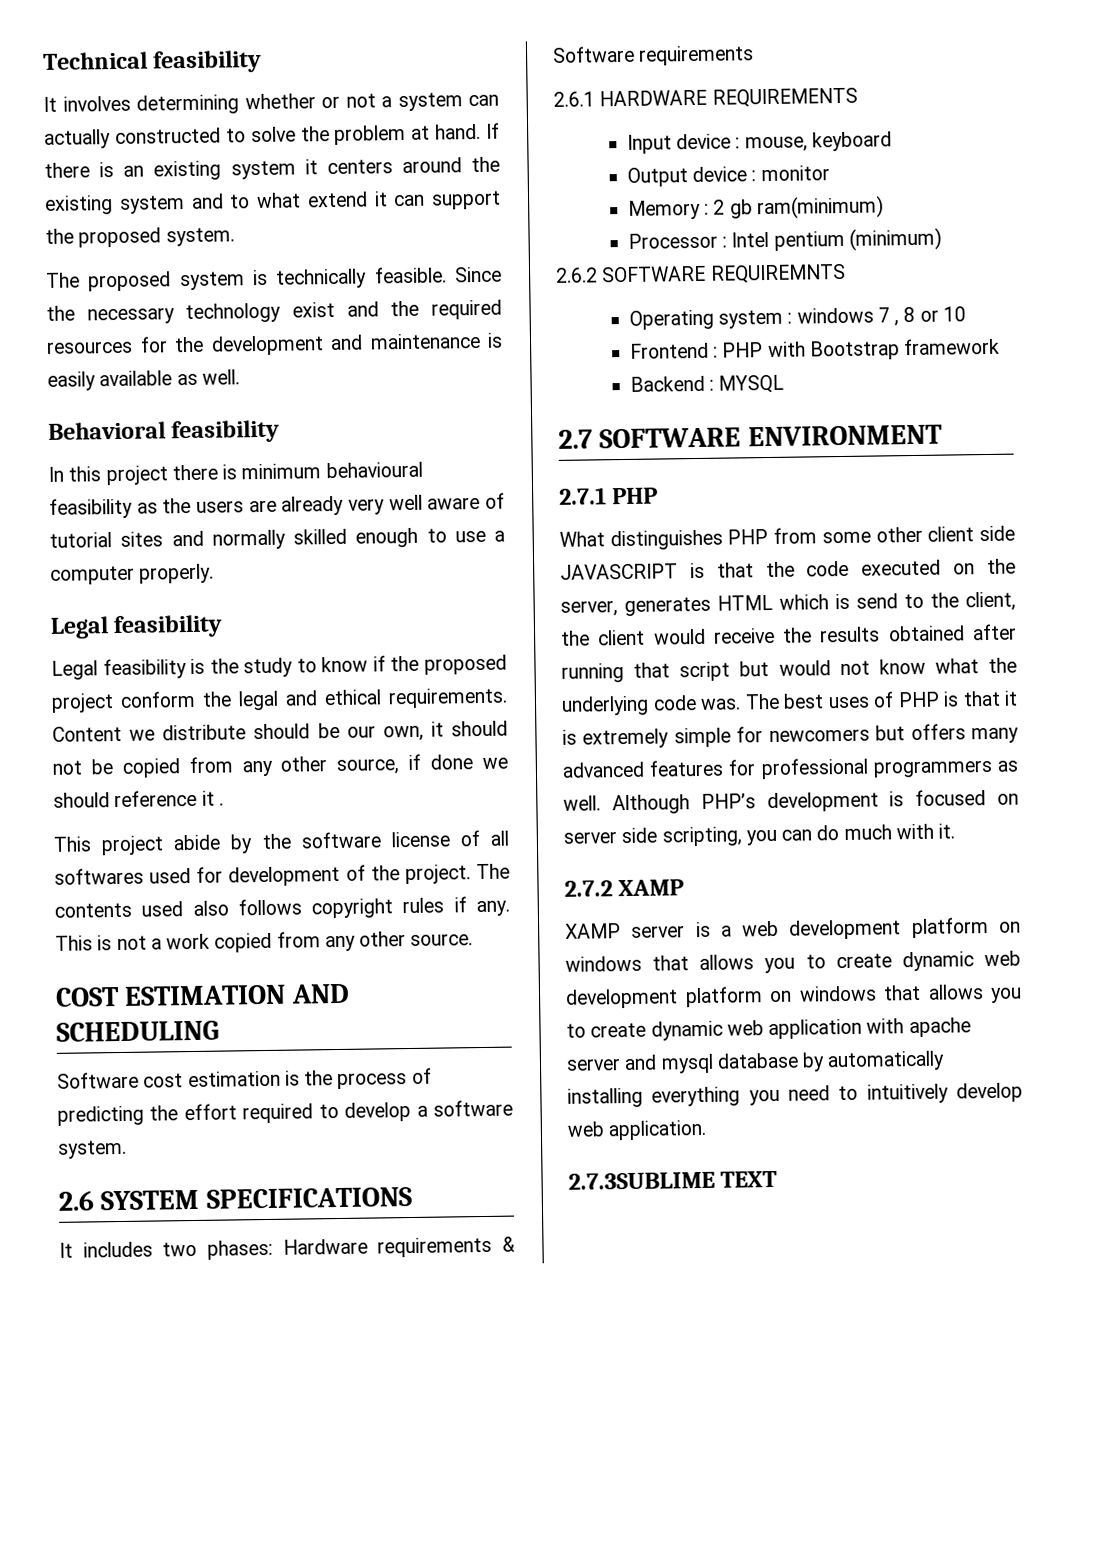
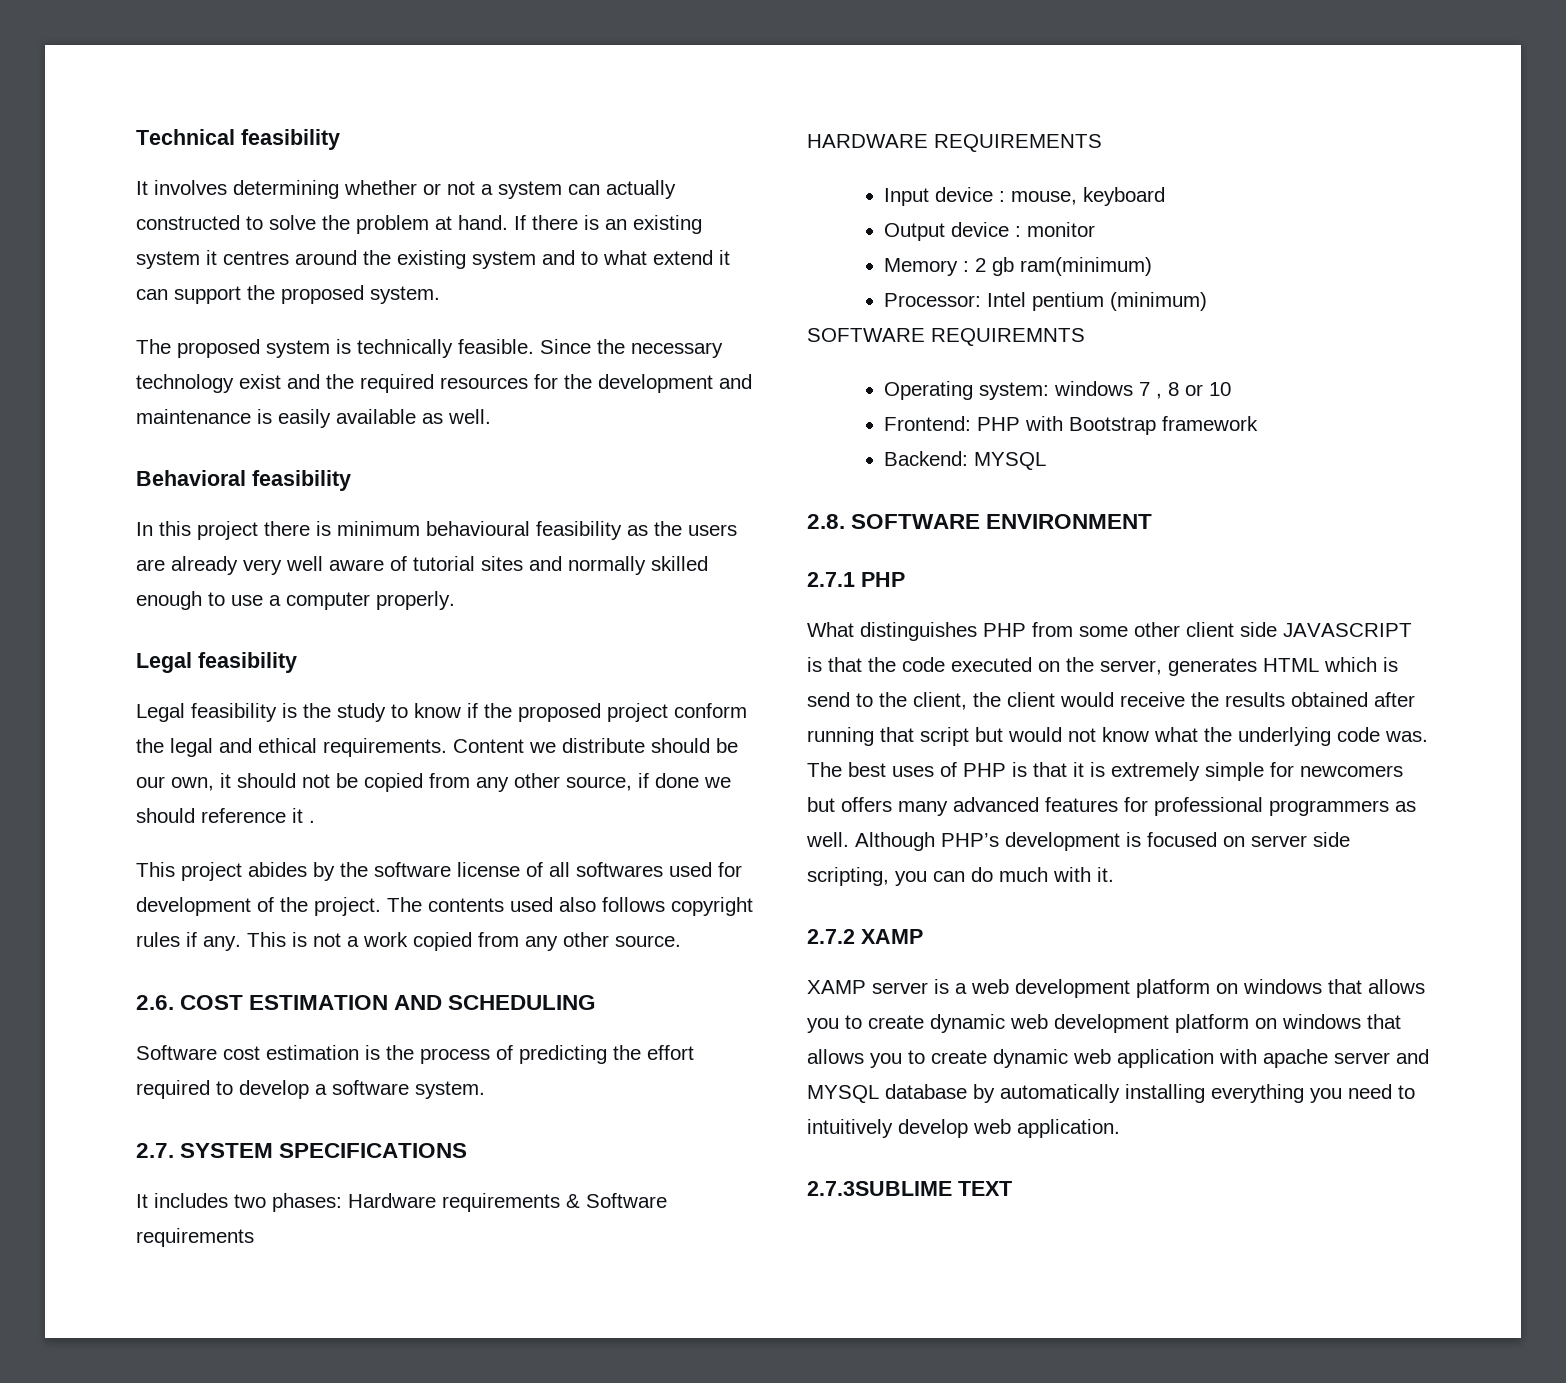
- If there is an existing system it centers around the existing system and to what extend it can support the proposed system.
+ If there is an existing system it centres around the existing system and to what extend it can support the proposed system.
- This project abide by the software license of all softwares used for development of the project.
+ This project abides by the software license of all softwares used for development of the project.
- COST ESTIMATION AND SCHEDULING
+ 2.6. COST ESTIMATION AND SCHEDULING
- 2.6 SYSTEM SPECIFICATIONS
+ 2.7. SYSTEM SPECIFICATIONS
- 2.6.1 HARDWARE REQUIREMENTS
+ HARDWARE REQUIREMENTS
- Processor : Intel pentium (minimum)
+ Processor: Intel pentium (minimum)
- 2.6.2 SOFTWARE REQUIREMNTS
+ SOFTWARE REQUIREMNTS
- Operating system : windows 7 , 8 or 10
+ Operating system: windows 7 , 8 or 10
- Frontend : PHP with Bootstrap framework
+ Frontend: PHP with Bootstrap framework
- Backend : MYSQL
+ Backend: MYSQL
- 2.7 SOFTWARE ENVIRONMENT
+ 2.8. SOFTWARE ENVIRONMENT
- XAMP server is a web development platform on windows that allows you to create dynamic web development platform on windows that allows you to create dynamic web application with apache server and mysql database by automatically installing everything you need to intuitively develop web application.
+ XAMP server is a web development platform on windows that allows you to create dynamic web development platform on windows that allows you to create dynamic web application with apache server and MYSQL database by automatically installing everything you need to intuitively develop web application.

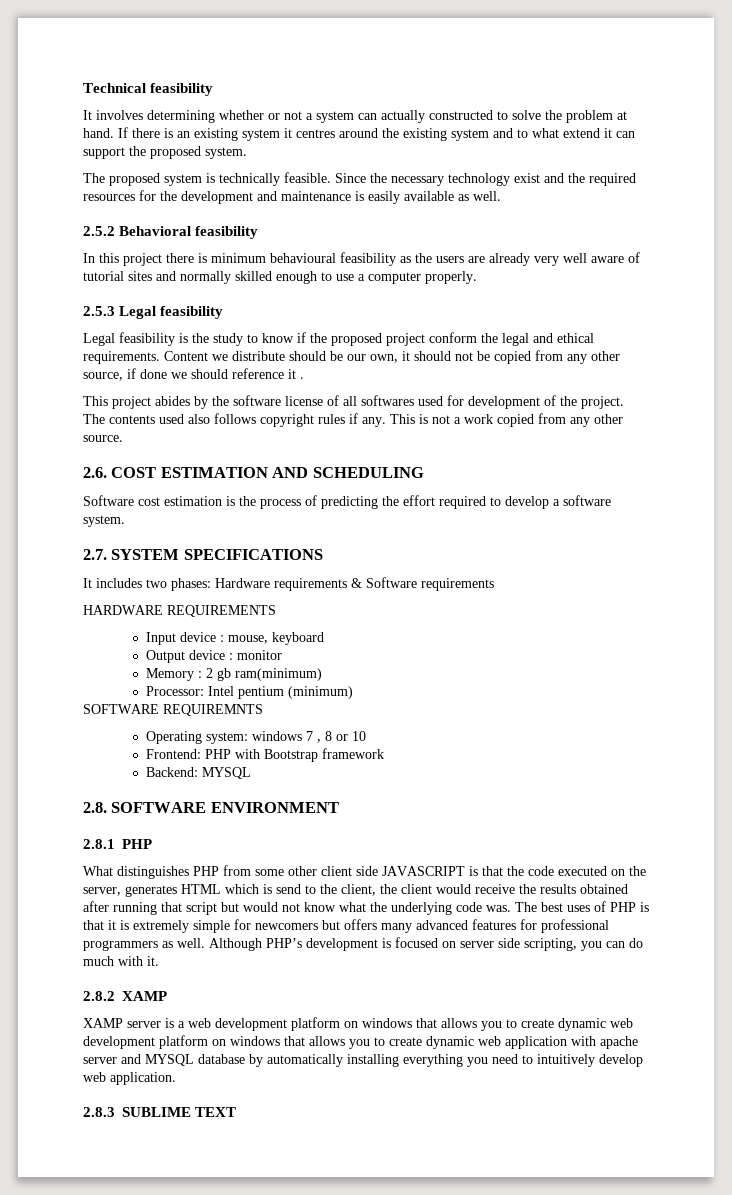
- Behavioral feasibility
+ 2.5.2 Behavioral feasibility
  In this project there is minimum behavioural feasibility as the users are already very well aware of tutorial sites and normally skilled enough to use a computer properly.
- Legal feasibility
+ 2.5.3 Legal feasibility
- 2.7.1 PHP
+ 2.8.1 PHP
- 2.7.2 XAMP
+ 2.8.2 XAMP
- 2.7.3SUBLIME TEXT
+ 2.8.3 SUBLIME TEXT

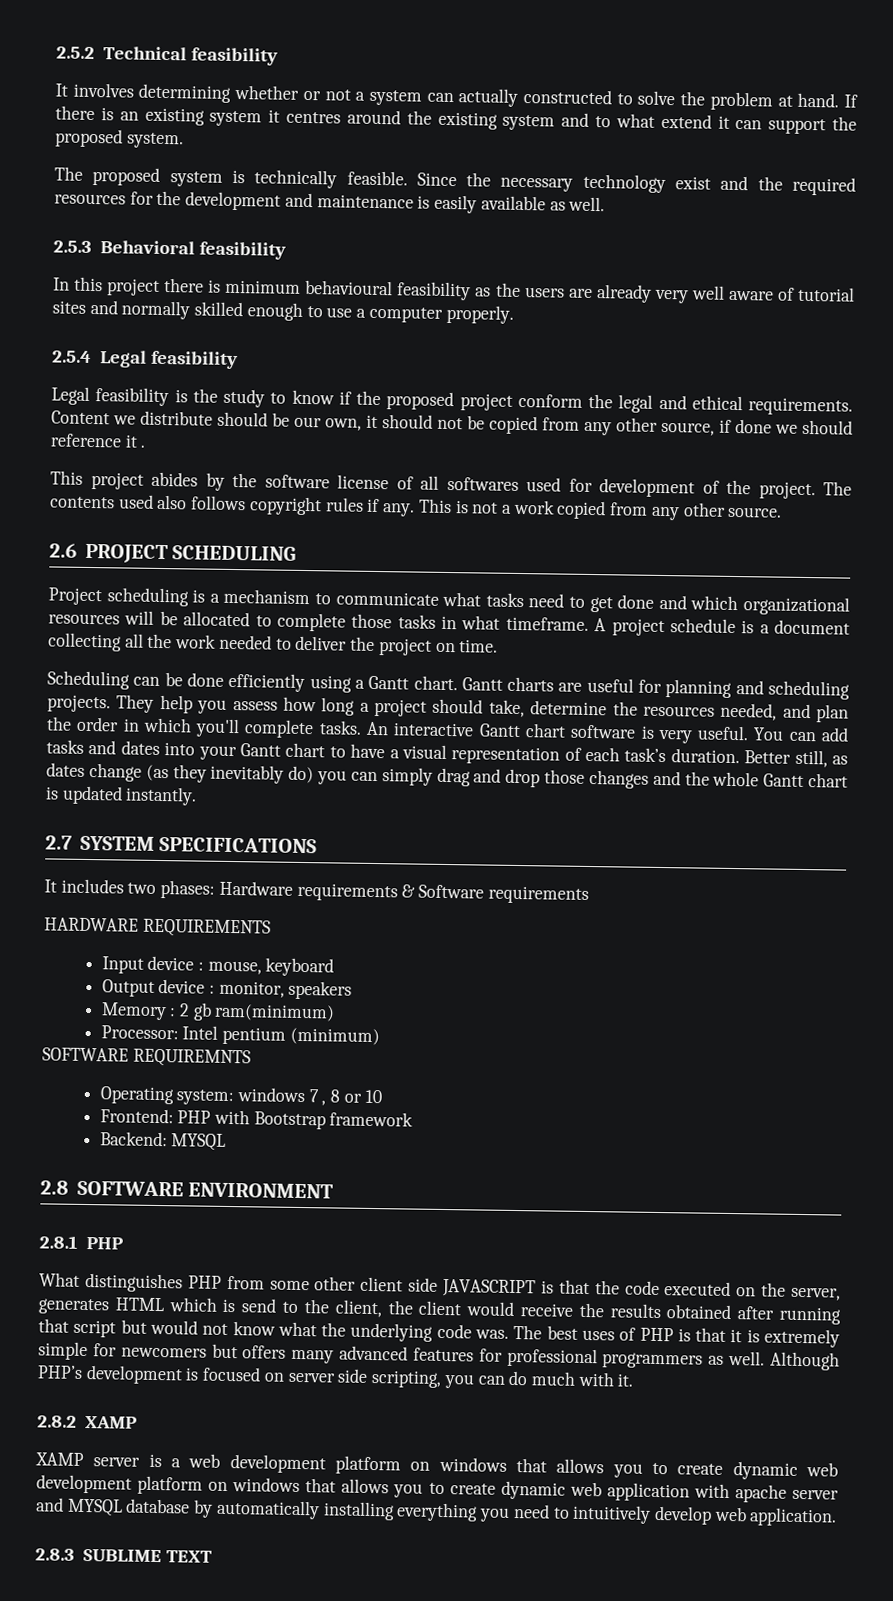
- Technical feasibility
+ 2.5.2 Technical feasibility
- 2.5.2 Behavioral feasibility
+ 2.5.3 Behavioral feasibility
- 2.5.3 Legal feasibility
+ 2.5.4 Legal feasibility
- 2.6. COST ESTIMATION AND SCHEDULING
- Software cost estimation is the process of predicting the effort required to develop a software system.
- 2.7. SYSTEM SPECIFICATIONS
+ 2.6 PROJECT SCHEDULING
+ Project scheduling is a mechanism to communicate what tasks need to get done and which organizational resources will be allocated to complete those tasks in what timeframe. A project schedule is a document collecting all the work needed to deliver the project on time.
+ Scheduling can be done efficiently using a Gantt chart. Gantt charts are useful for planning and scheduling projects. They help you assess how long a project should take, determine the resources needed, and plan the order in which you'll complete tasks. An interactive Gantt chart software is very useful. You can add tasks and dates into your Gantt chart to have a visual representation of each task’s duration. Better still, as dates change (as they inevitably do) you can simply drag and drop those changes and the whole Gantt chart is updated instantly.
+ 2.7 SYSTEM SPECIFICATIONS
- Output device : monitor
+ Output device : monitor, speakers
- 2.8. SOFTWARE ENVIRONMENT
+ 2.8 SOFTWARE ENVIRONMENT

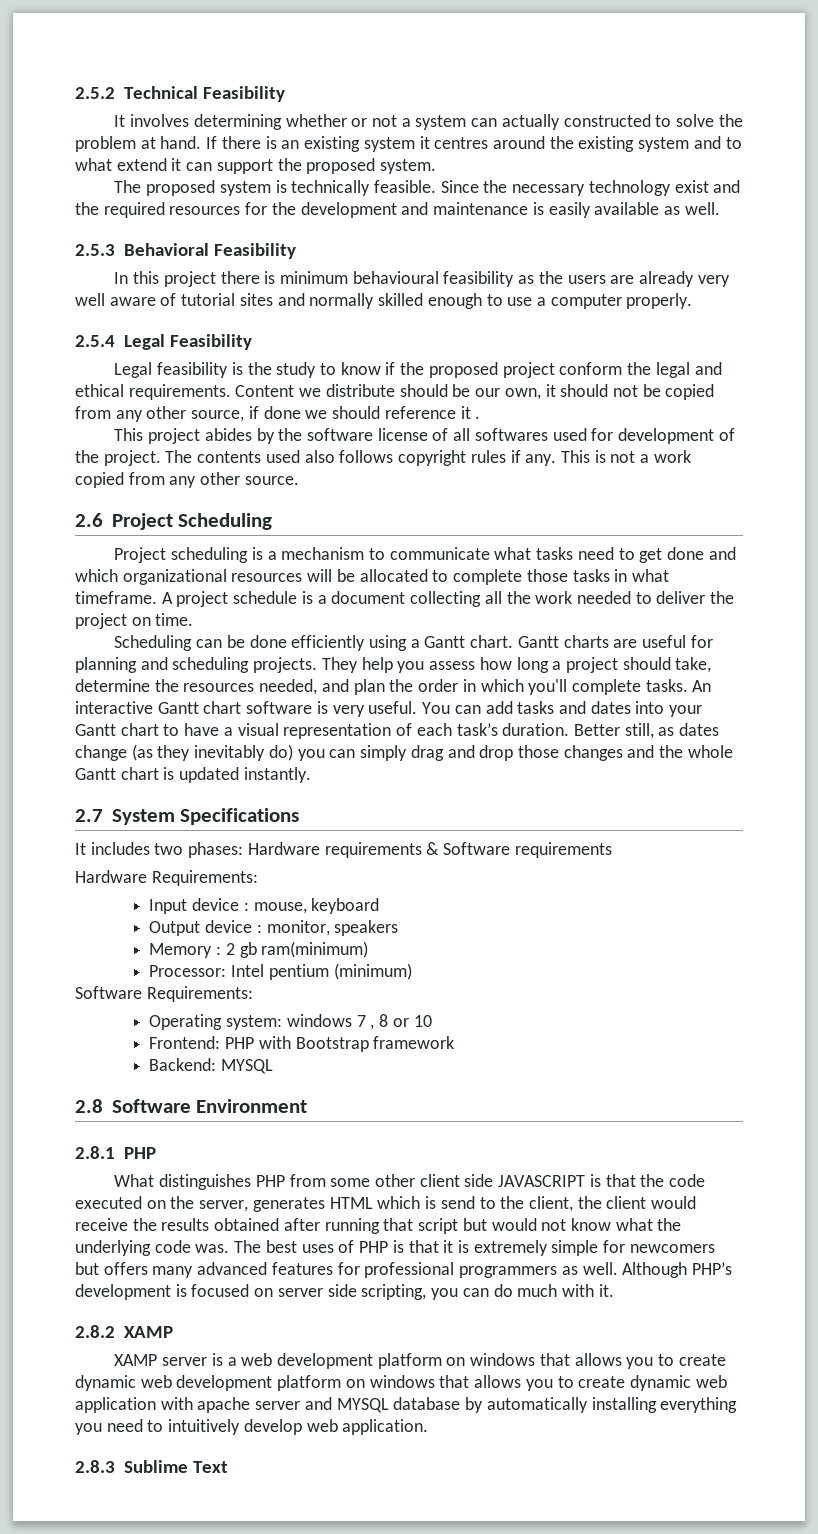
- 2.5.2 Technical feasibility
+ 2.5.2 Technical Feasibility
- 2.5.3 Behavioral feasibility
+ 2.5.3 Behavioral Feasibility
- 2.5.4 Legal feasibility
+ 2.5.4 Legal Feasibility
- 2.6 PROJECT SCHEDULING
+ 2.6 Project Scheduling
- 2.7 SYSTEM SPECIFICATIONS
+ 2.7 System Specifications
- HARDWARE REQUIREMENTS
+ Hardware Requirements:
- SOFTWARE REQUIREMNTS
+ Software Requirements:
- 2.8 SOFTWARE ENVIRONMENT
+ 2.8 Software Environment
- 2.8.3 SUBLIME TEXT
+ 2.8.3 Sublime Text

